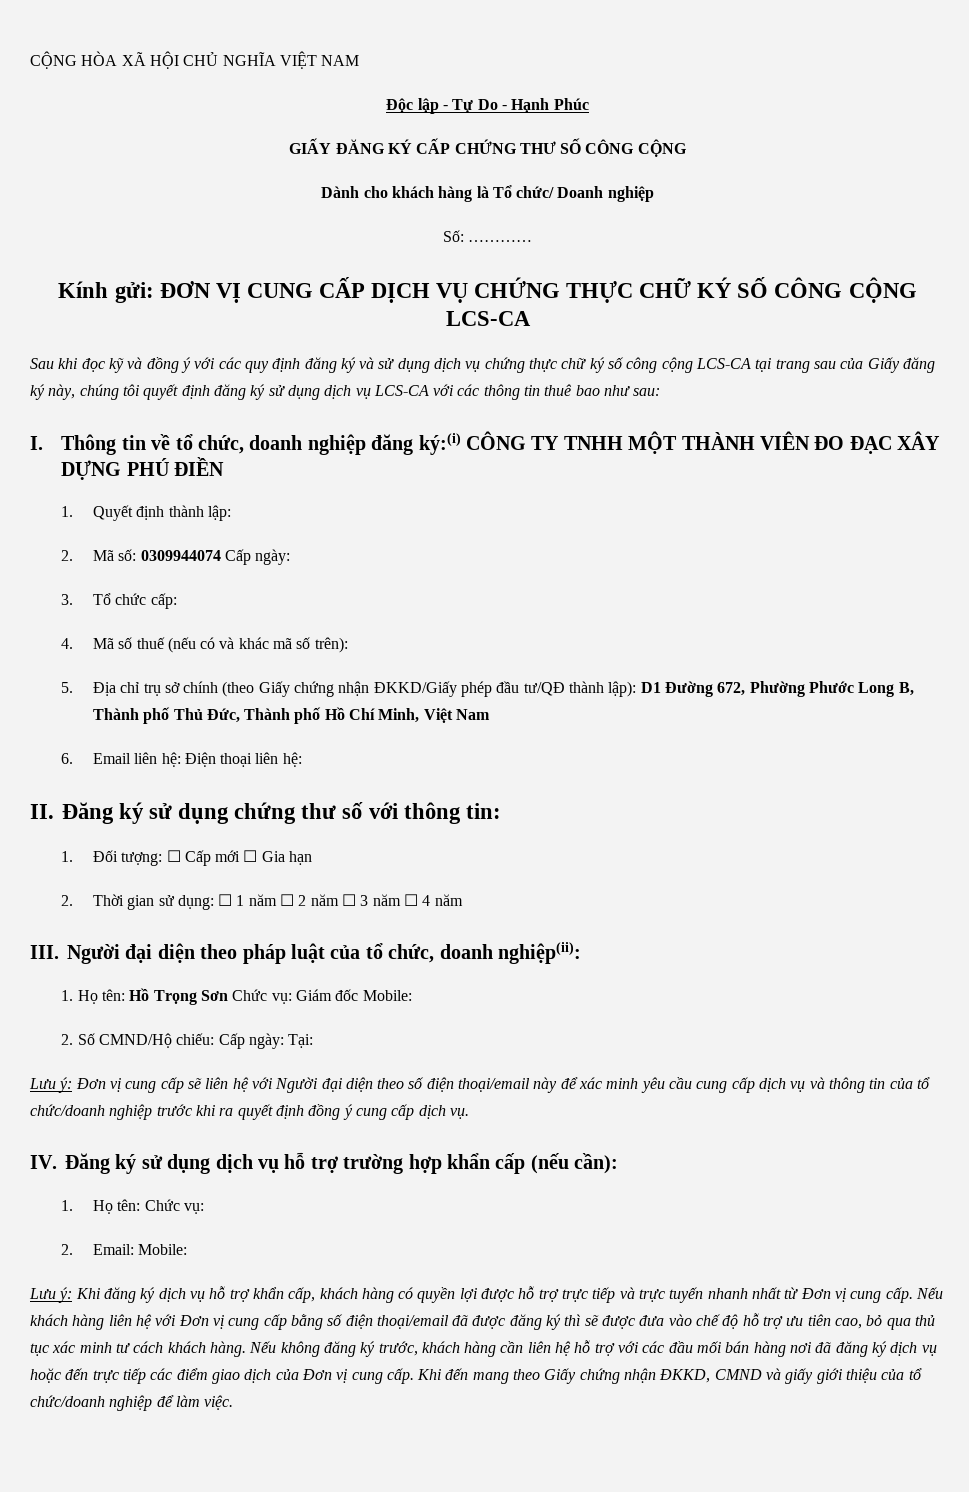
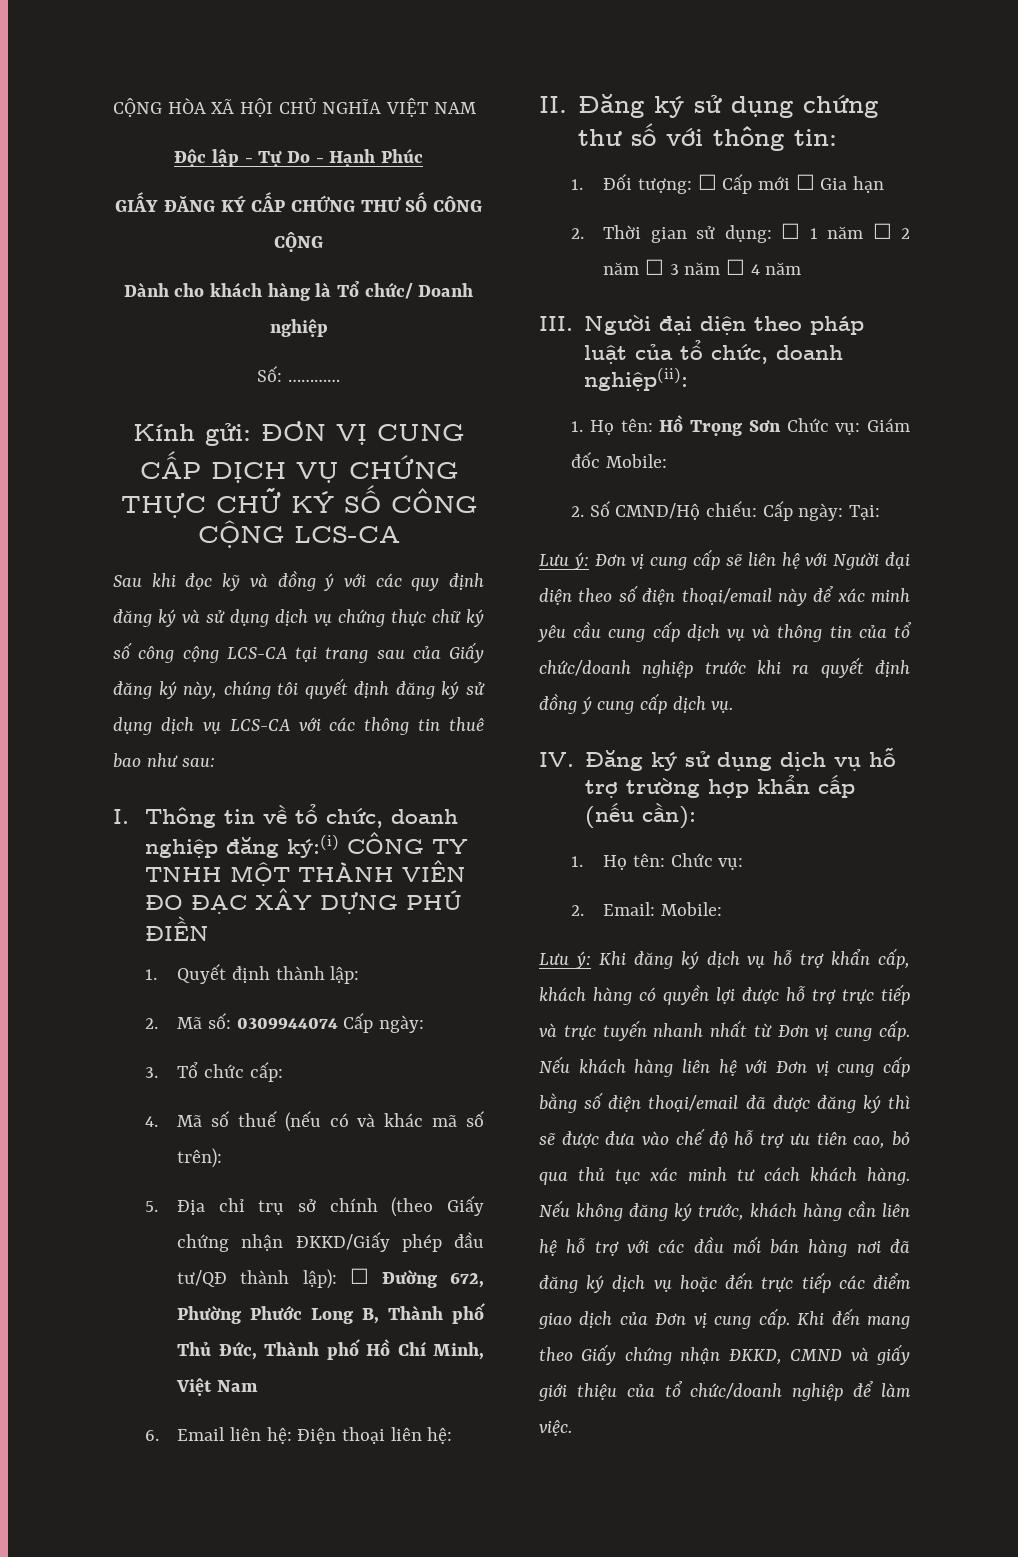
- 5. Địa chỉ trụ sở chính (theo Giấy chứng nhận ĐKKD/Giấy phép đầu tư/QĐ thành lập): D1 Đường 672, Phường Phước Long B, Thành phố Thủ Đức, Thành phố Hồ Chí Minh, Việt Nam
+ 5. Địa chỉ trụ sở chính (theo Giấy chứng nhận ĐKKD/Giấy phép đầu tư/QĐ thành lập): ☐ Đường 672, Phường Phước Long B, Thành phố Thủ Đức, Thành phố Hồ Chí Minh, Việt Nam

